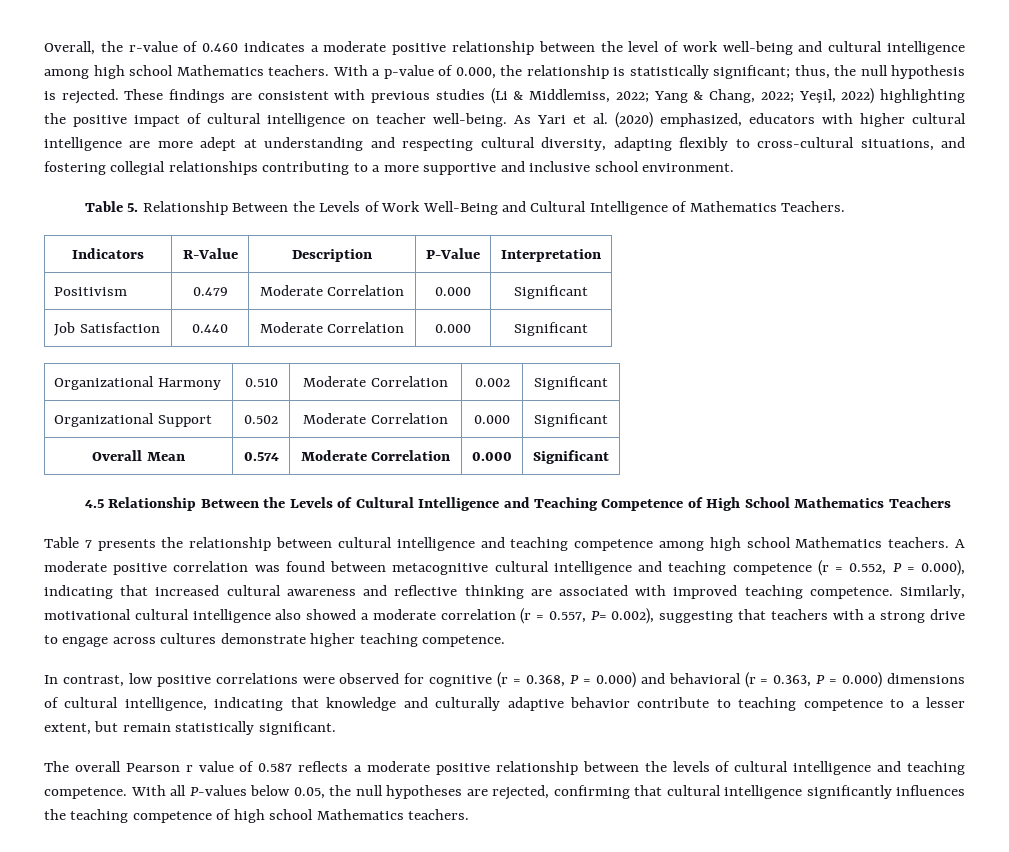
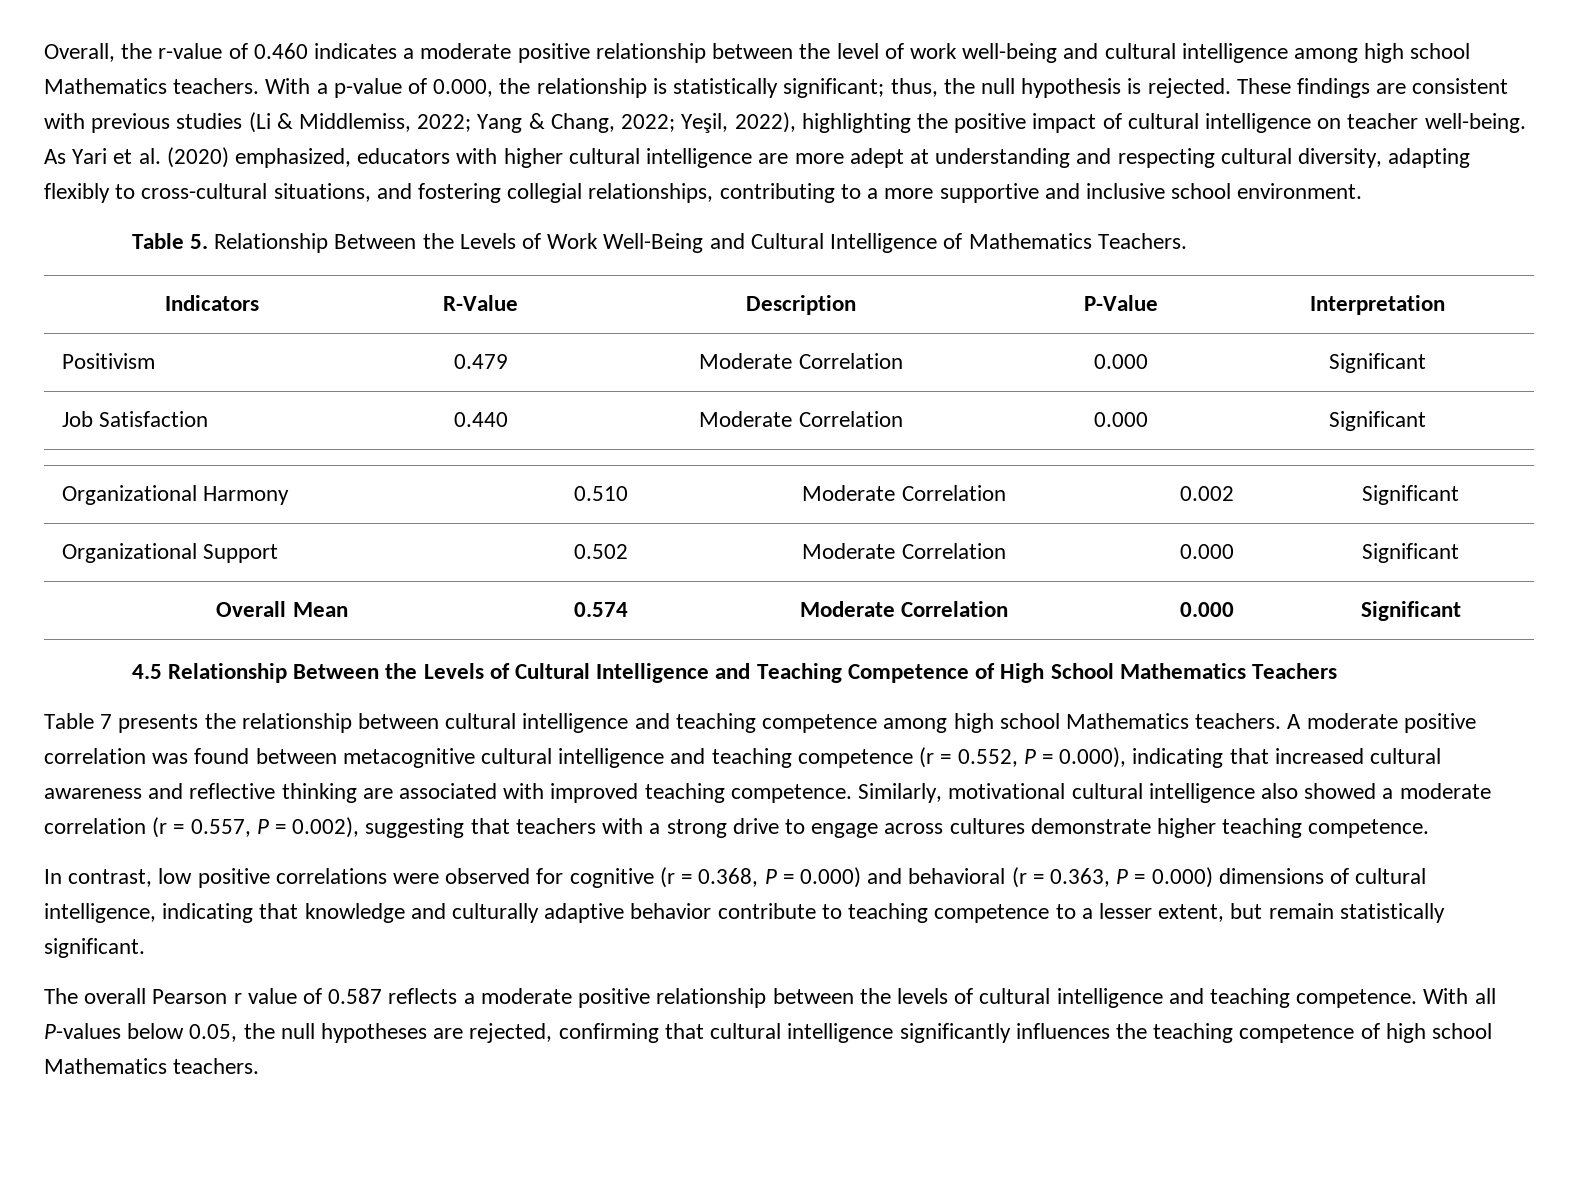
- These findings are consistent with previous studies (Li & Middlemiss, 2022; Yang & Chang, 2022; Yeşil, 2022) highlighting the positive impact of cultural intelligence on teacher well-being.
+ These findings are consistent with previous studies (Li & Middlemiss, 2022; Yang & Chang, 2022; Yeşil, 2022), highlighting the positive impact of cultural intelligence on teacher well-being.
- As Yari et al. (2020) emphasized, educators with higher cultural intelligence are more adept at understanding and respecting cultural diversity, adapting flexibly to cross-cultural situations, and fostering collegial relationships contributing to a more supportive and inclusive school environment.
+ As Yari et al. (2020) emphasized, educators with higher cultural intelligence are more adept at understanding and respecting cultural diversity, adapting flexibly to cross-cultural situations, and fostering collegial relationships, contributing to a more supportive and inclusive school environment.
- Similarly, motivational cultural intelligence also showed a moderate correlation (r = 0.557, P= 0.002), suggesting that teachers with a strong drive to engage across cultures demonstrate higher teaching competence.
+ Similarly, motivational cultural intelligence also showed a moderate correlation (r = 0.557, P = 0.002), suggesting that teachers with a strong drive to engage across cultures demonstrate higher teaching competence.

